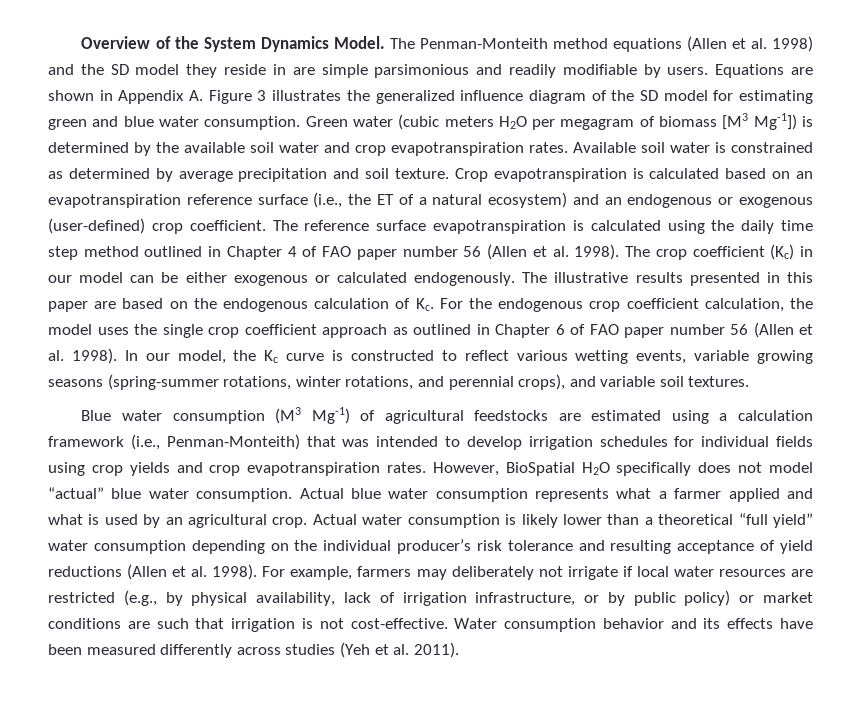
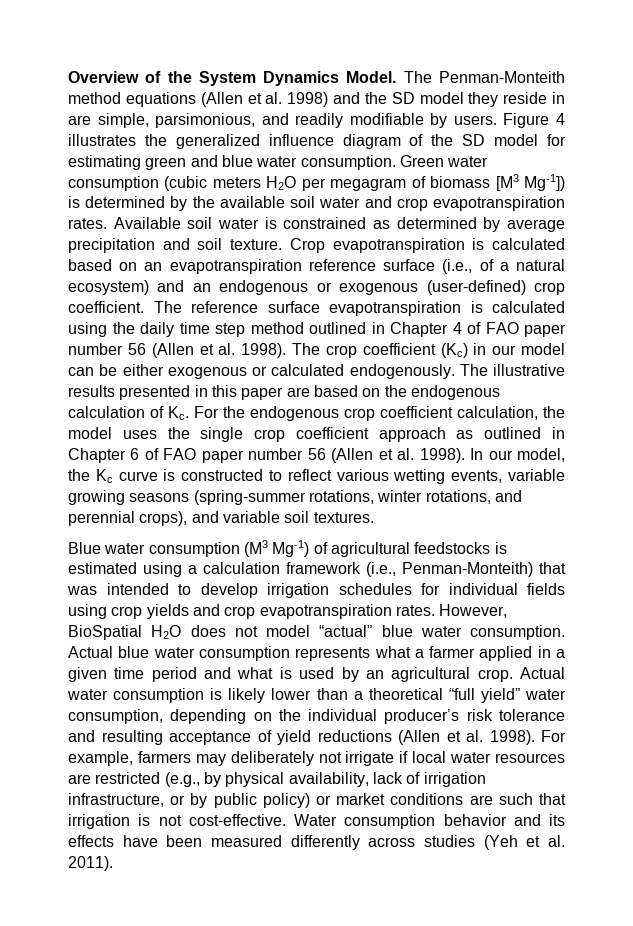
- The Penman-Monteith method equations (Allen et al. 1998) and the SD model they reside in are simple parsimonious and readily modifiable by users.
+ The Penman-Monteith method equations (Allen et al. 1998) and the SD model they reside in are simple, parsimonious, and readily modifiable by users.
- Equations are shown in Appendix A. Figure 3 illustrates the generalized influence diagram of the SD model for estimating green and blue water consumption.
+ Figure 4 illustrates the generalized influence diagram of the SD model for estimating green and blue water consumption.
- Green water (cubic meters H2O per megagram of biomass [M3 Mg-1]) is determined by the available soil water and crop evapotranspiration rates.
+ Green water consumption (cubic meters H2O per megagram of biomass [M3 Mg-1]) is determined by the available soil water and crop evapotranspiration rates.
- Crop evapotranspiration is calculated based on an evapotranspiration reference surface (i.e., the ET of a natural ecosystem) and an endogenous or exogenous (user-defined) crop coefficient.
+ Crop evapotranspiration is calculated based on an evapotranspiration reference surface (i.e., of a natural ecosystem) and an endogenous or exogenous (user-defined) crop coefficient.
- Blue water consumption (M3 Mg-1) of agricultural feedstocks are estimated using a calculation framework (i.e., Penman-Monteith) that was intended to develop irrigation schedules for individual fields using crop yields and crop evapotranspiration rates.
+ Blue water consumption (M3 Mg-1) of agricultural feedstocks is estimated using a calculation framework (i.e., Penman-Monteith) that was intended to develop irrigation schedules for individual fields using crop yields and crop evapotranspiration rates.
- However, BioSpatial H2O specifically does not model “actual” blue water consumption.
+ However, BioSpatial H2O does not model “actual” blue water consumption.
- Actual blue water consumption represents what a farmer applied and what is used by an agricultural crop.
+ Actual blue water consumption represents what a farmer applied in a given time period and what is used by an agricultural crop.
- Actual water consumption is likely lower than a theoretical “full yield” water consumption depending on the individual producer’s risk tolerance and resulting acceptance of yield reductions (Allen et al. 1998).
+ Actual water consumption is likely lower than a theoretical “full yield” water consumption, depending on the individual producer’s risk tolerance and resulting acceptance of yield reductions (Allen et al. 1998).

